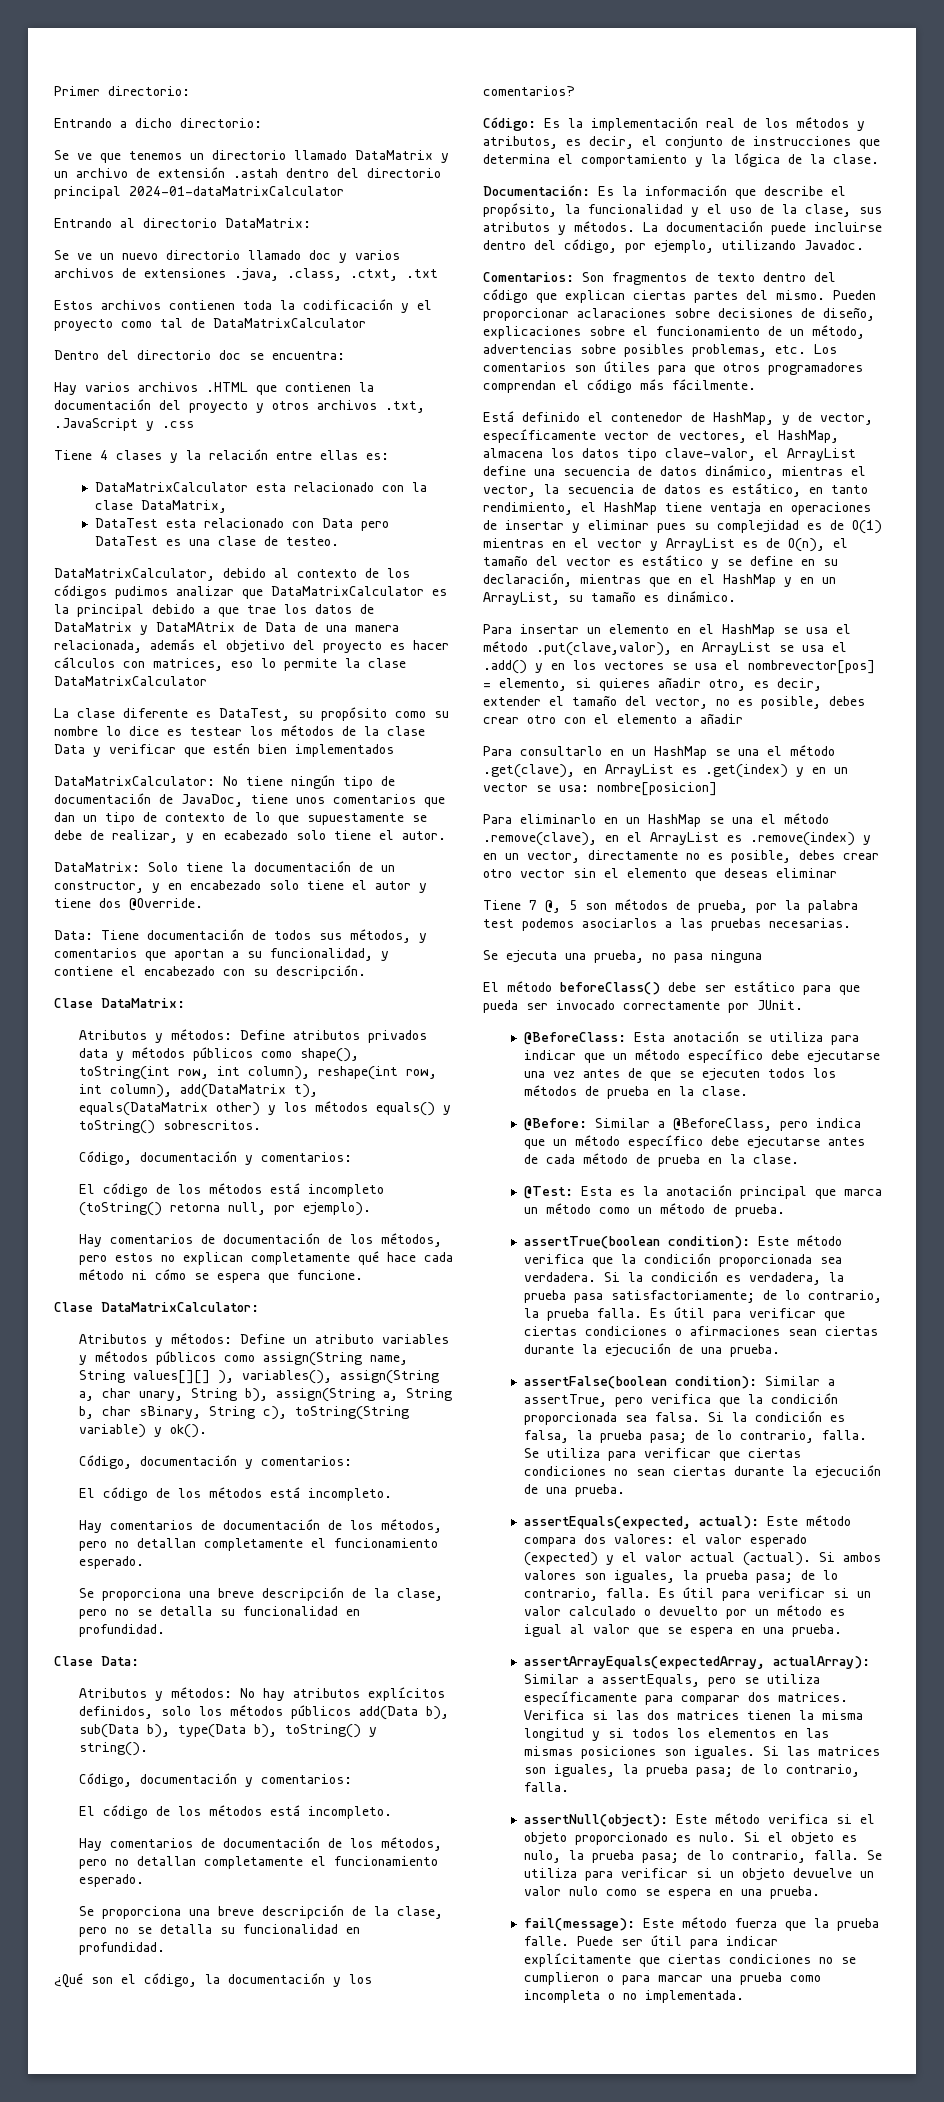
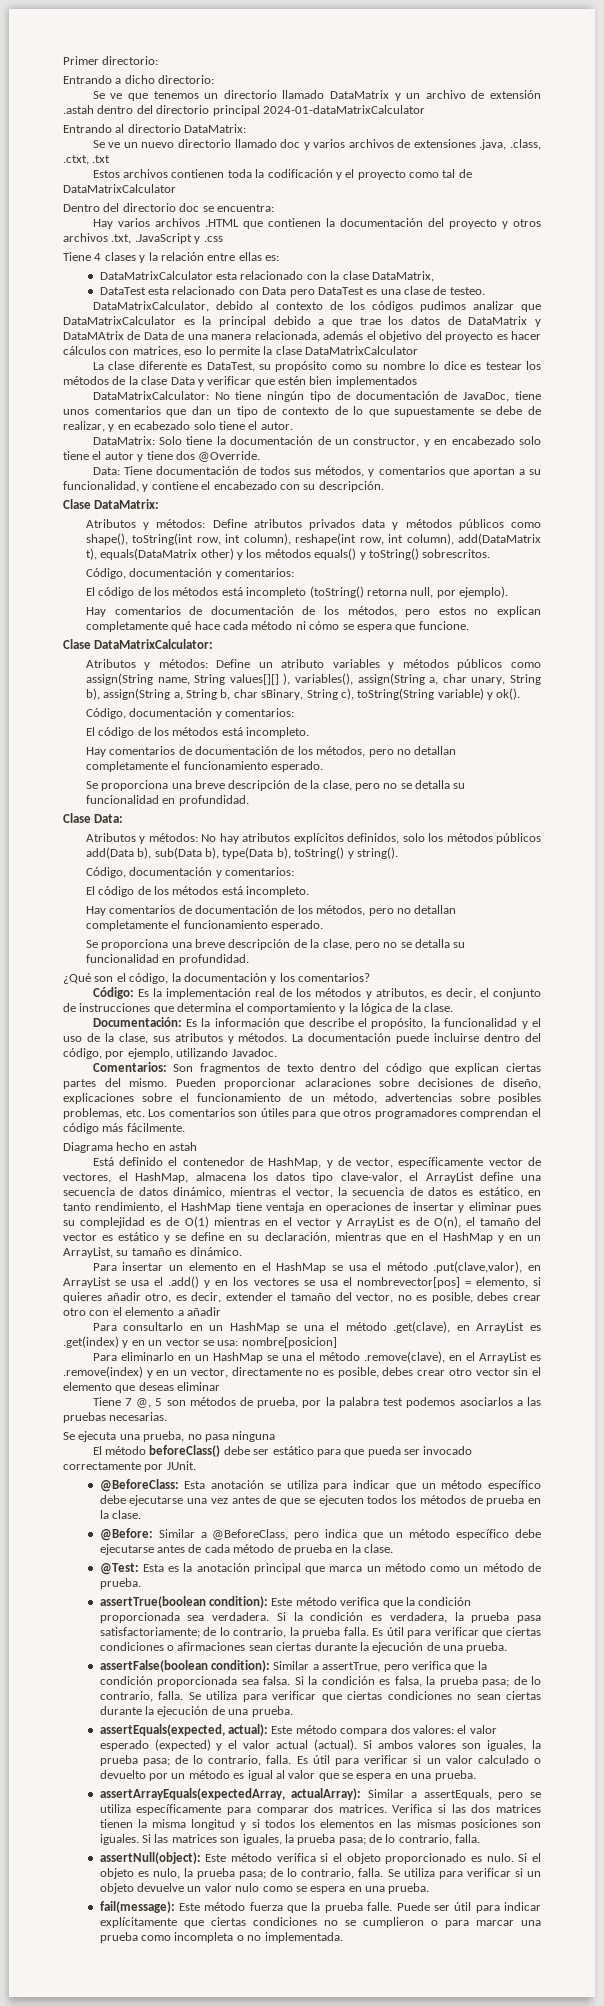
+ Diagrama hecho en astah

